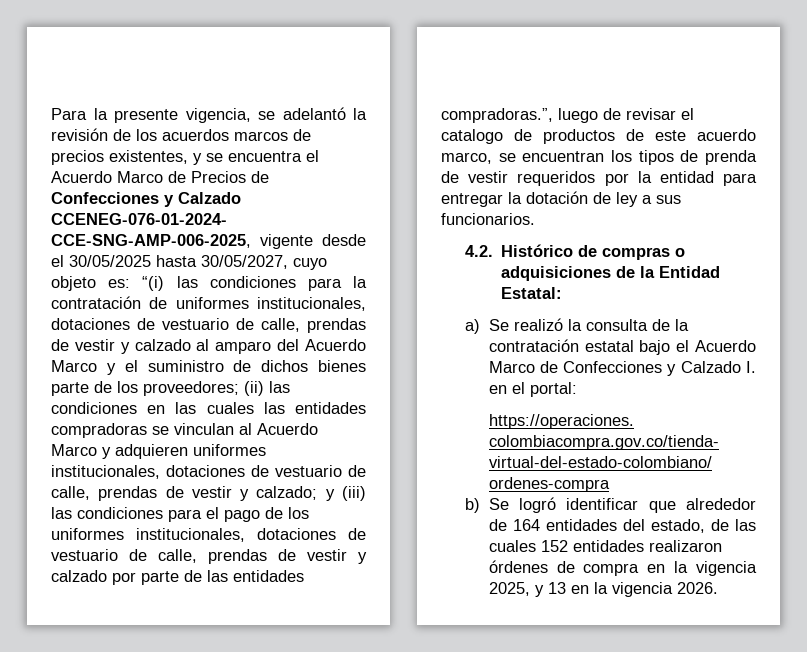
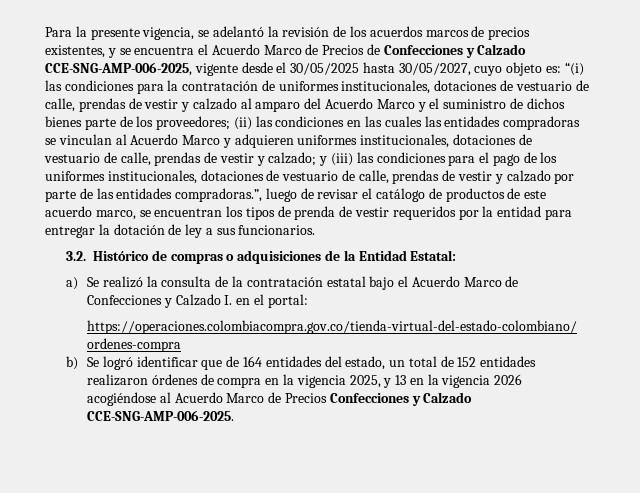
- Para la presente vigencia, se adelantó la revisión de los acuerdos marcos de precios existentes, y se encuentra el Acuerdo Marco de Precios de Confecciones y Calzado CCENEG-076-01-2024- CCE-SNG-AMP-006-2025, vigente desde el 30/05/2025 hasta 30/05/2027, cuyo objeto es:
+ Para la presente vigencia, se adelantó la revisión de los acuerdos marcos de precios existentes, y se encuentra el Acuerdo Marco de Precios de Confecciones y Calzado CCE-SNG-AMP-006-2025, vigente desde el 30/05/2025 hasta 30/05/2027, cuyo objeto es:
- y (iii) las condiciones para el pago de los uniformes institucionales, dotaciones de vestuario de calle, prendas de vestir y calzado por parte de las entidades compradoras.”, luego de revisar el catalogo de productos de este acuerdo marco, se encuentran los tipos de prenda de vestir requeridos por la entidad para entregar la dotación de ley a sus funcionarios.
+ y (iii) las condiciones para el pago de los uniformes institucionales, dotaciones de vestuario de calle, prendas de vestir y calzado por parte de las entidades compradoras.”, luego de revisar el catálogo de productos de este acuerdo marco, se encuentran los tipos de prenda de vestir requeridos por la entidad para entregar la dotación de ley a sus funcionarios.
- 4.2. Histórico de compras o adquisiciones de la Entidad Estatal:
+ 3.2. Histórico de compras o adquisiciones de la Entidad Estatal:
- b) Se logró identificar que alrededor de 164 entidades del estado, de las cuales 152 entidades realizaron órdenes de compra en la vigencia 2025, y 13 en la vigencia 2026.
+ b) Se logró identificar que de 164 entidades del estado, un total de 152 entidades realizaron órdenes de compra en la vigencia 2025, y 13 en la vigencia 2026 acogiéndose al Acuerdo Marco de Precios Confecciones y Calzado CCE-SNG-AMP-006-2025.

